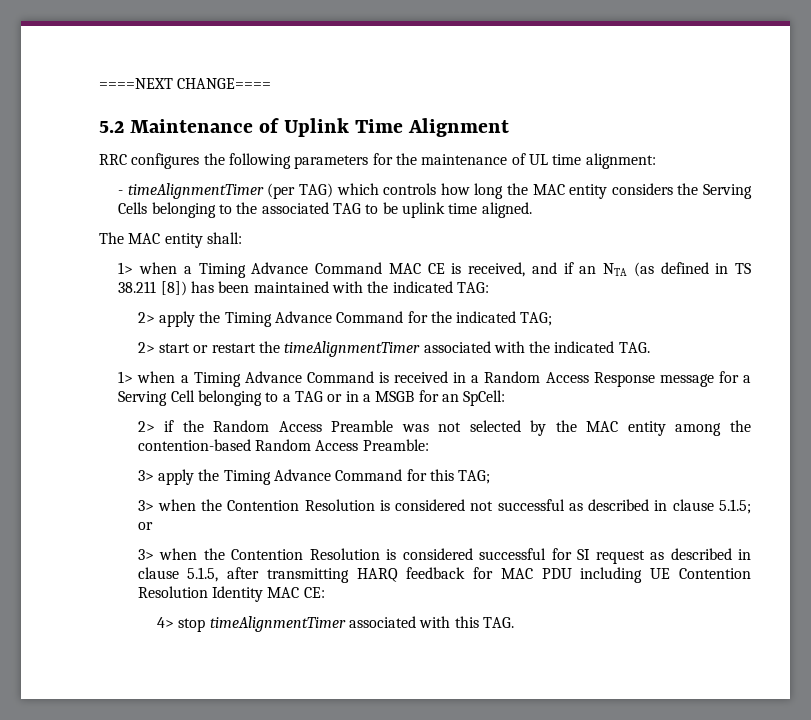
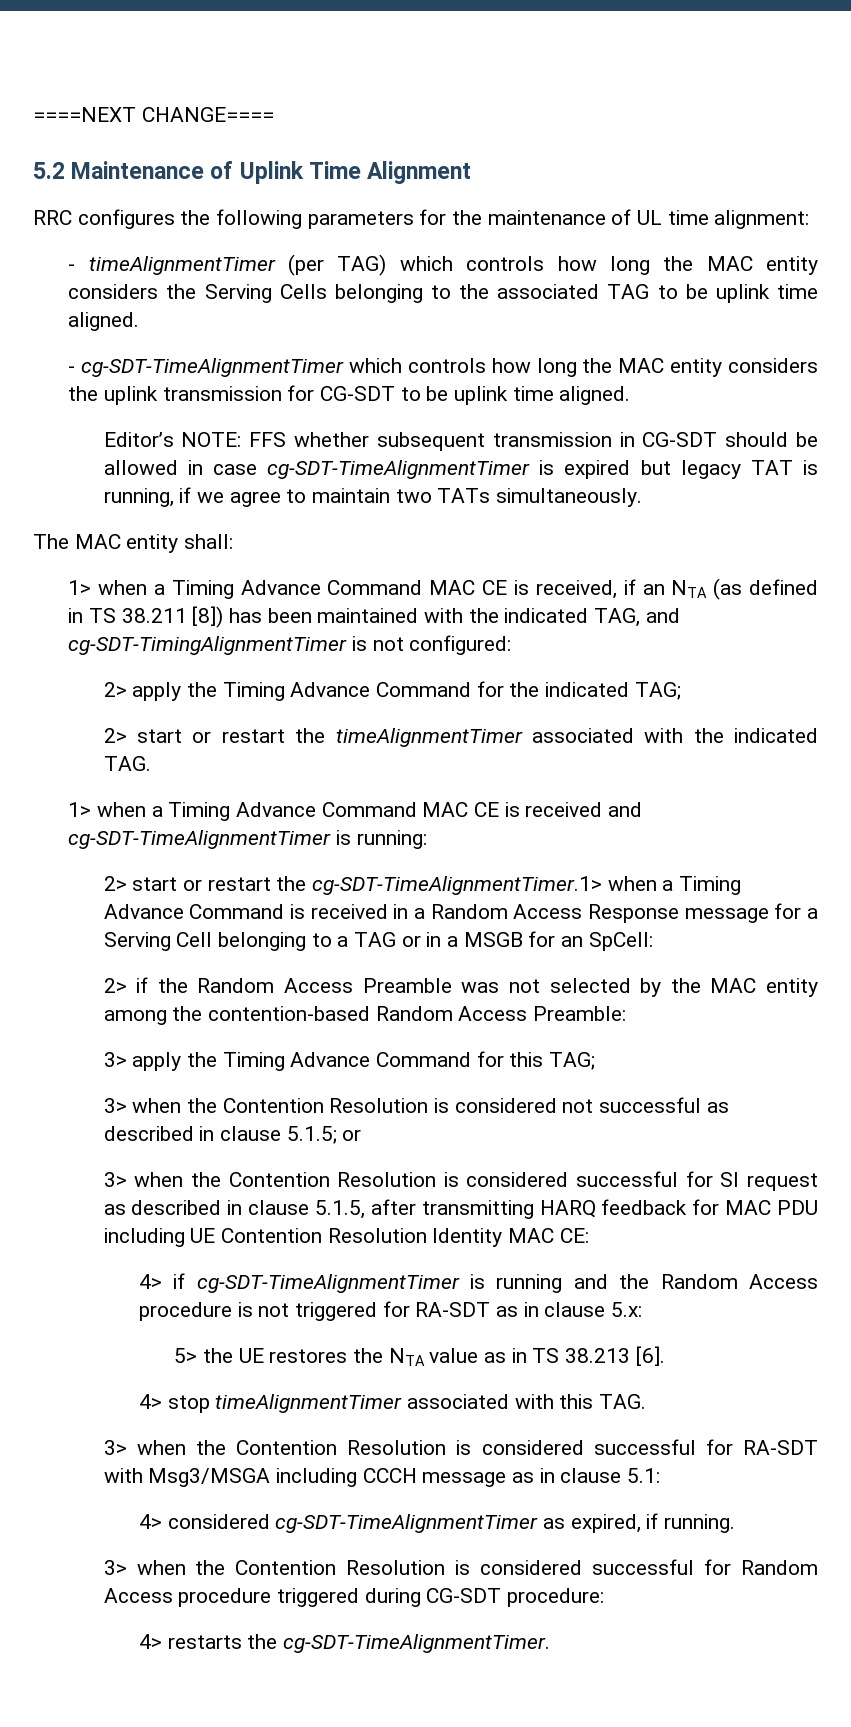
+ - cg-SDT-TimeAlignmentTimer which controls how long the MAC entity considers the uplink transmission for CG-SDT to be uplink time aligned.
+ Editor’s NOTE: FFS whether subsequent transmission in CG-SDT should be allowed in case cg-SDT-TimeAlignmentTimer is expired but legacy TAT is running, if we agree to maintain two TATs simultaneously.
- 1> when a Timing Advance Command MAC CE is received, and if an NTA (as defined in TS 38.211 [8]) has been maintained with the indicated TAG:
+ 1> when a Timing Advance Command MAC CE is received, if an NTA (as defined in TS 38.211 [8]) has been maintained with the indicated TAG, and cg-SDT-TimingAlignmentTimer is not configured:
- 1> when a Timing Advance Command is received in a Random Access Response message for a Serving Cell belonging to a TAG or in a MSGB for an SpCell:
+ 1> when a Timing Advance Command MAC CE is received and cg-SDT-TimeAlignmentTimer is running:
+ 2> start or restart the cg-SDT-TimeAlignmentTimer.1> when a Timing Advance Command is received in a Random Access Response message for a Serving Cell belonging to a TAG or in a MSGB for an SpCell:
+ 4> if cg-SDT-TimeAlignmentTimer is running and the Random Access procedure is not triggered for RA-SDT as in clause 5.x:
+ 5> the UE restores the NTA value as in TS 38.213 [6].
+ 3> when the Contention Resolution is considered successful for RA-SDT with Msg3/MSGA including CCCH message as in clause 5.1:
+ 4> considered cg-SDT-TimeAlignmentTimer as expired, if running.
+ 3> when the Contention Resolution is considered successful for Random Access procedure triggered during CG-SDT procedure:
+ 4> restarts the cg-SDT-TimeAlignmentTimer.

